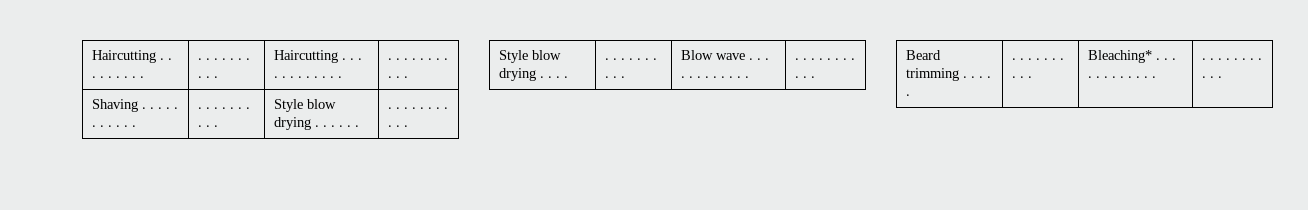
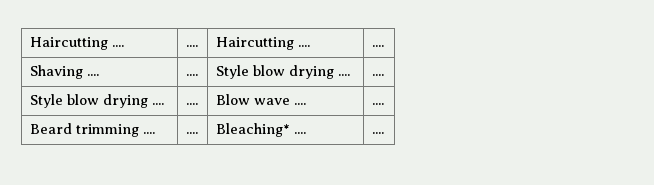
- Haircutting . . . . . . . . . | . . . . . . . . . . | Haircutting . . . . . . . . . . . . | . . . . . . . . . . .
- Shaving . . . . . . . . . . . | . . . . . . . . . . | Style blow drying . . . . . . | . . . . . . . . . . .
- Style blow drying . . . . | . . . . . . . . . . | Blow wave . . . . . . . . . . . . | . . . . . . . . . . .
- Beard trimming . . . . . | . . . . . . . . . . | Bleaching* . . . . . . . . . . . . | . . . . . . . . . . .
+ Haircutting .... | .... | Haircutting .... | ....
+ Shaving .... | .... | Style blow drying .... | ....
+ Style blow drying .... | .... | Blow wave .... | ....
+ Beard trimming .... | .... | Bleaching* .... | ....

